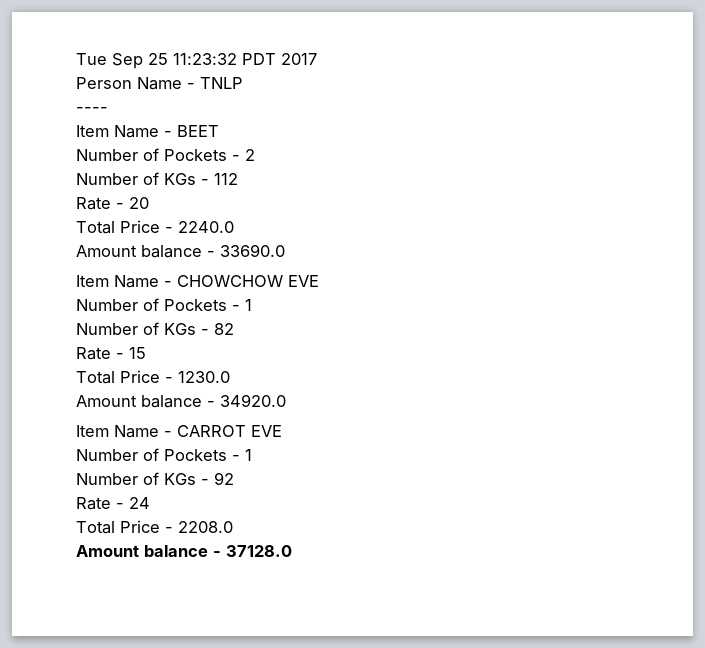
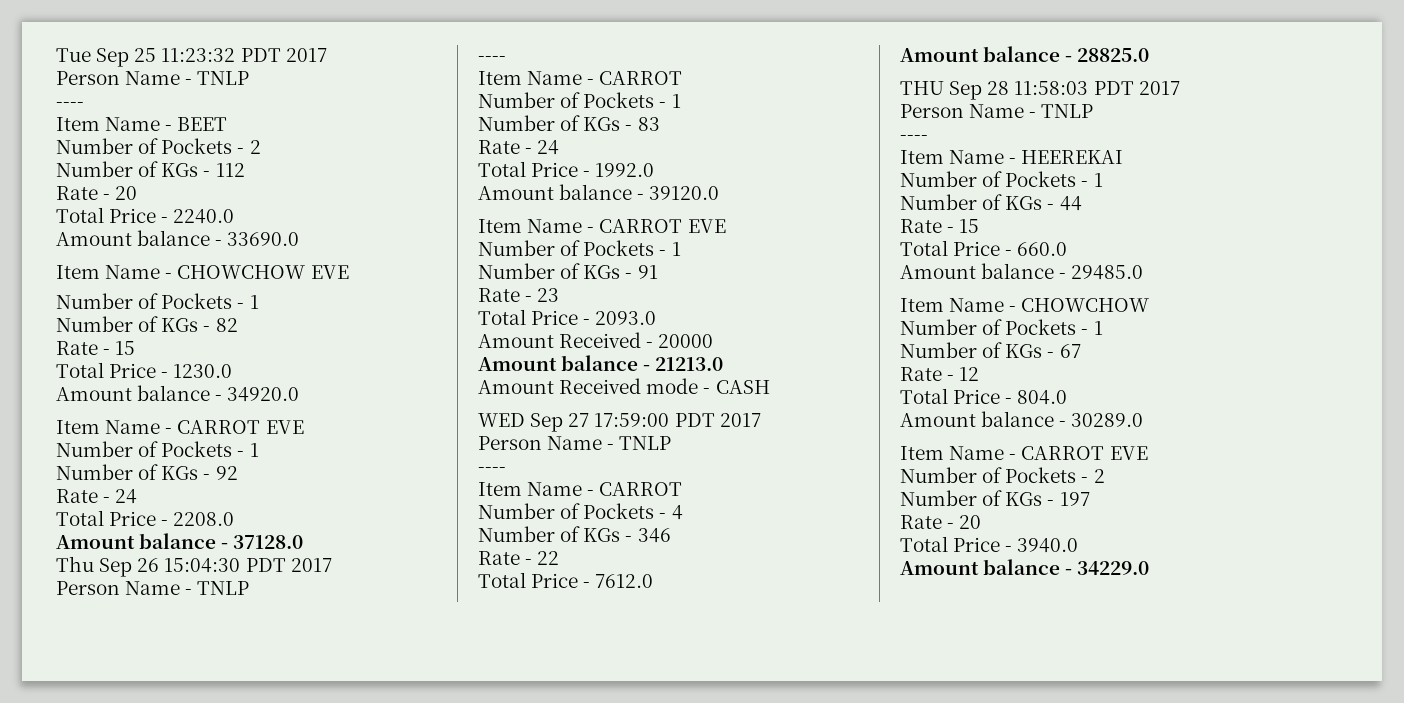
+ Thu Sep 26 15:04:30 PDT 2017
+ Person Name - TNLP
+ ----
+ Item Name - CARROT
+ Number of Pockets - 1
+ Number of KGs - 83
+ Rate - 24
+ Total Price - 1992.0
+ Amount balance - 39120.0
+ Item Name - CARROT EVE
+ Number of Pockets - 1
+ Number of KGs - 91
+ Rate - 23
+ Total Price - 2093.0
+ Amount Received - 20000
+ Amount balance - 21213.0
+ Amount Received mode - CASH
+ WED Sep 27 17:59:00 PDT 2017
+ Person Name - TNLP
+ ----
+ Item Name - CARROT
+ Number of Pockets - 4
+ Number of KGs - 346
+ Rate - 22
+ Total Price - 7612.0
+ Amount balance - 28825.0
+ THU Sep 28 11:58:03 PDT 2017
+ Person Name - TNLP
+ ----
+ Item Name - HEEREKAI
+ Number of Pockets - 1
+ Number of KGs - 44
+ Rate - 15
+ Total Price - 660.0
+ Amount balance - 29485.0
+ Item Name - CHOWCHOW
+ Number of Pockets - 1
+ Number of KGs - 67
+ Rate - 12
+ Total Price - 804.0
+ Amount balance - 30289.0
+ Item Name - CARROT EVE
+ Number of Pockets - 2
+ Number of KGs - 197
+ Rate - 20
+ Total Price - 3940.0
+ Amount balance - 34229.0

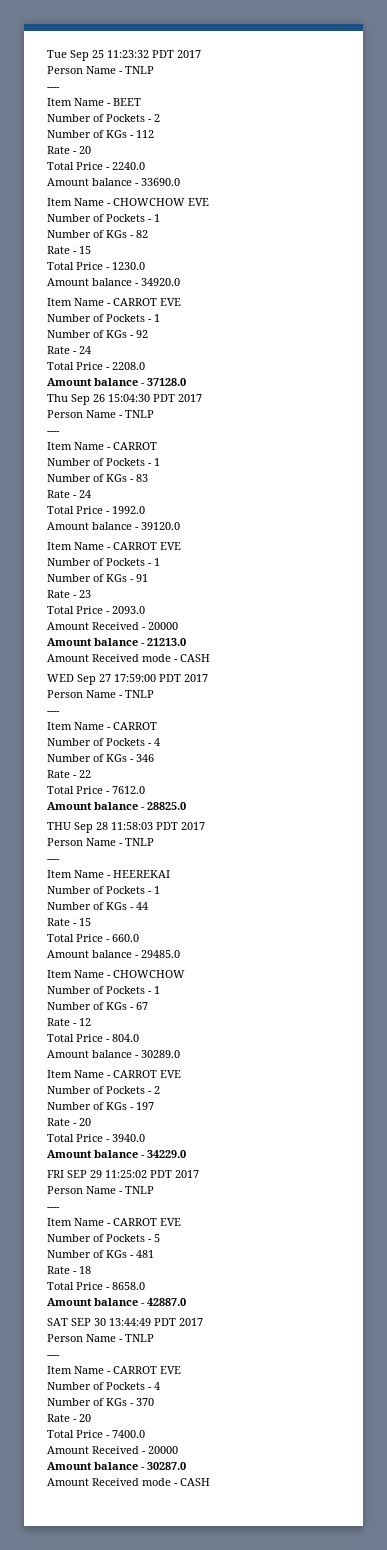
+ FRI SEP 29 11:25:02 PDT 2017
+ Person Name - TNLP
+ ----
+ Item Name - CARROT EVE
+ Number of Pockets - 5
+ Number of KGs - 481
+ Rate - 18
+ Total Price - 8658.0
+ Amount balance - 42887.0
+ SAT SEP 30 13:44:49 PDT 2017
+ Person Name - TNLP
+ ----
+ Item Name - CARROT EVE
+ Number of Pockets - 4
+ Number of KGs - 370
+ Rate - 20
+ Total Price - 7400.0
+ Amount Received - 20000
+ Amount balance - 30287.0
+ Amount Received mode - CASH

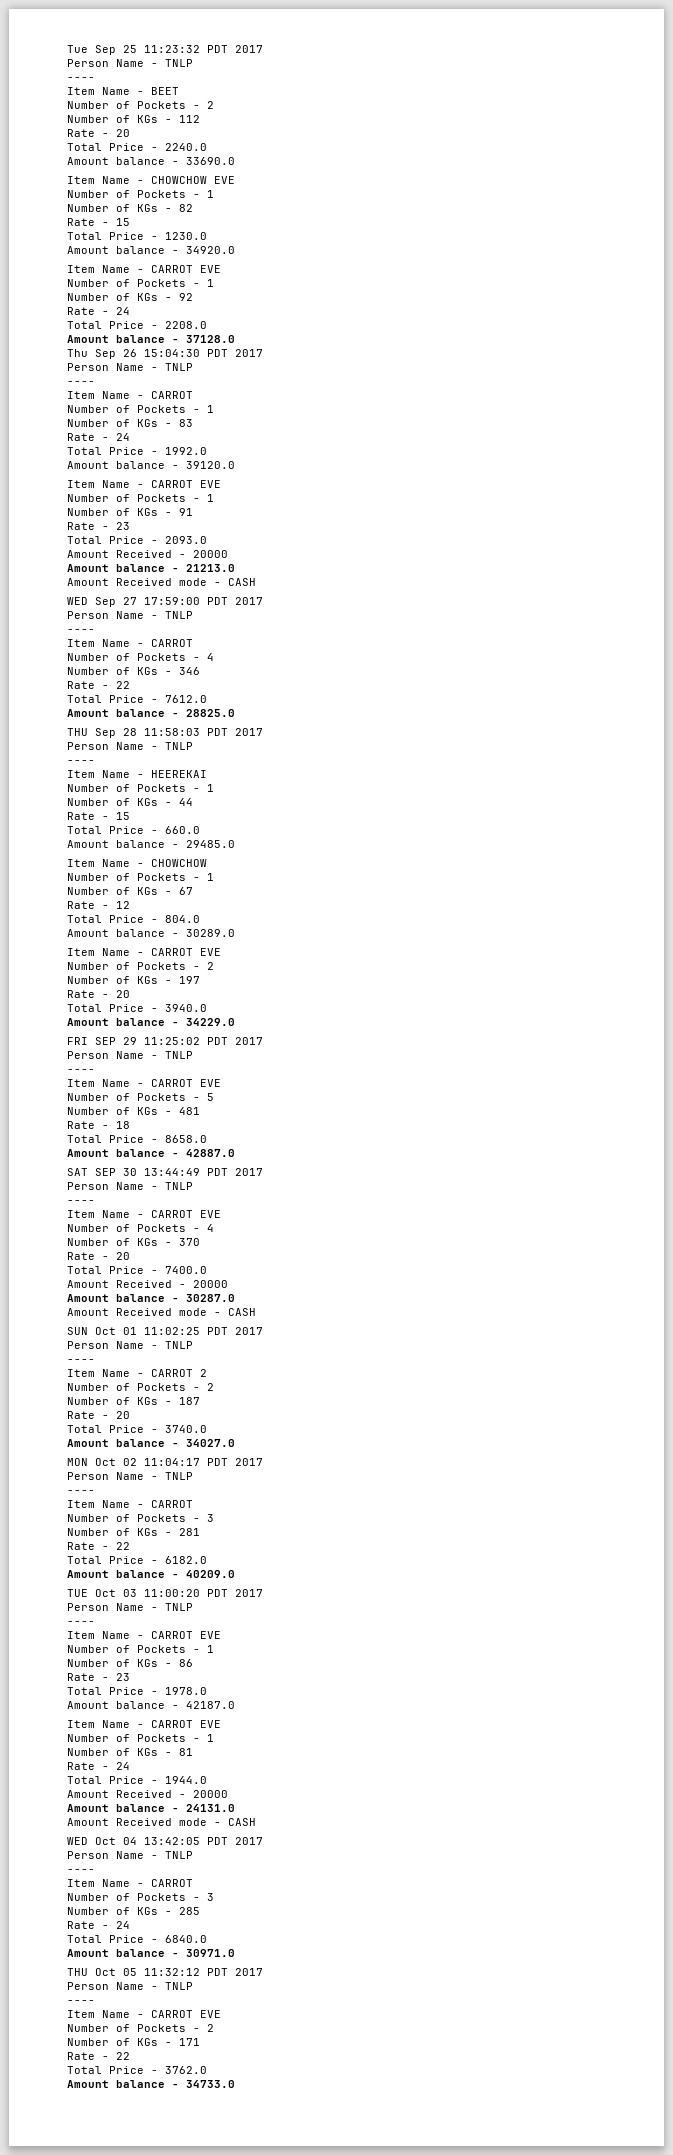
+ SUN Oct 01 11:02:25 PDT 2017
+ Person Name - TNLP
+ ----
+ Item Name - CARROT 2
+ Number of Pockets - 2
+ Number of KGs - 187
+ Rate - 20
+ Total Price - 3740.0
+ Amount balance - 34027.0
+ MON Oct 02 11:04:17 PDT 2017
+ Person Name - TNLP
+ ----
+ Item Name - CARROT
+ Number of Pockets - 3
+ Number of KGs - 281
+ Rate - 22
+ Total Price - 6182.0
+ Amount balance - 40209.0
+ TUE Oct 03 11:00:20 PDT 2017
+ Person Name - TNLP
+ ----
+ Item Name - CARROT EVE
+ Number of Pockets - 1
+ Number of KGs - 86
+ Rate - 23
+ Total Price - 1978.0
+ Amount balance - 42187.0
+ Item Name - CARROT EVE
+ Number of Pockets - 1
+ Number of KGs - 81
+ Rate - 24
+ Total Price - 1944.0
+ Amount Received - 20000
+ Amount balance - 24131.0
+ Amount Received mode - CASH
+ WED Oct 04 13:42:05 PDT 2017
+ Person Name - TNLP
+ ----
+ Item Name - CARROT
+ Number of Pockets - 3
+ Number of KGs - 285
+ Rate - 24
+ Total Price - 6840.0
+ Amount balance - 30971.0
+ THU Oct 05 11:32:12 PDT 2017
+ Person Name - TNLP
+ ----
+ Item Name - CARROT EVE
+ Number of Pockets - 2
+ Number of KGs - 171
+ Rate - 22
+ Total Price - 3762.0
+ Amount balance - 34733.0

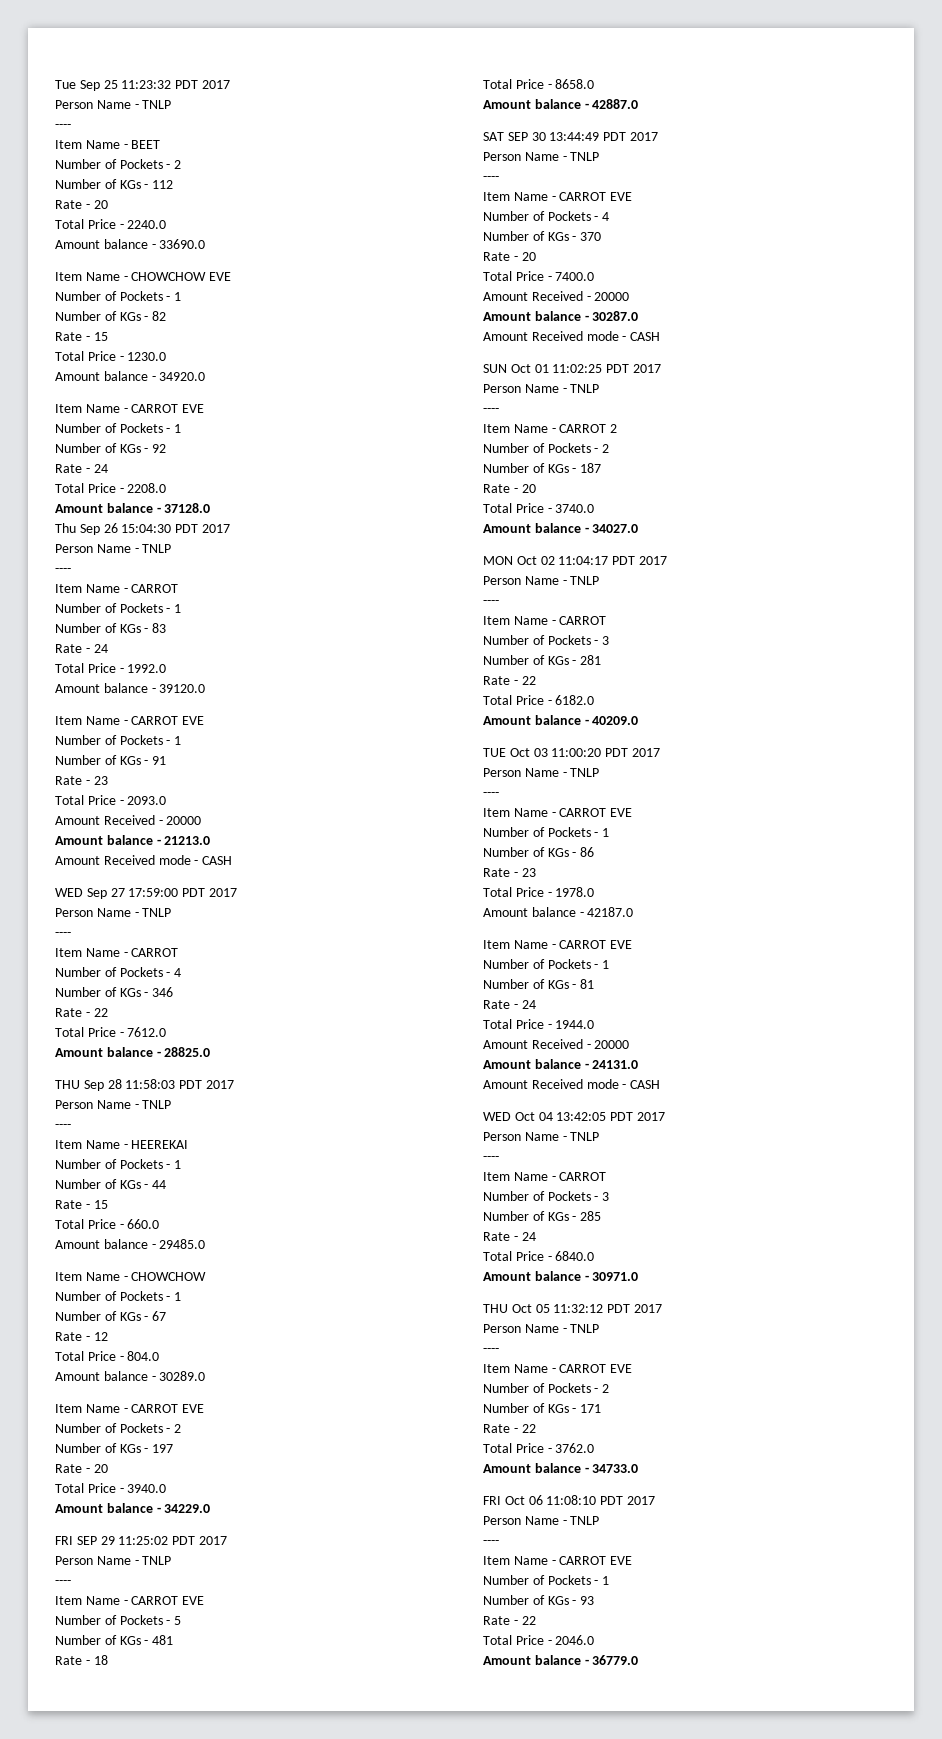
+ FRI Oct 06 11:08:10 PDT 2017
+ Person Name - TNLP
+ ----
+ Item Name - CARROT EVE
+ Number of Pockets - 1
+ Number of KGs - 93
+ Rate - 22
+ Total Price - 2046.0
+ Amount balance - 36779.0

